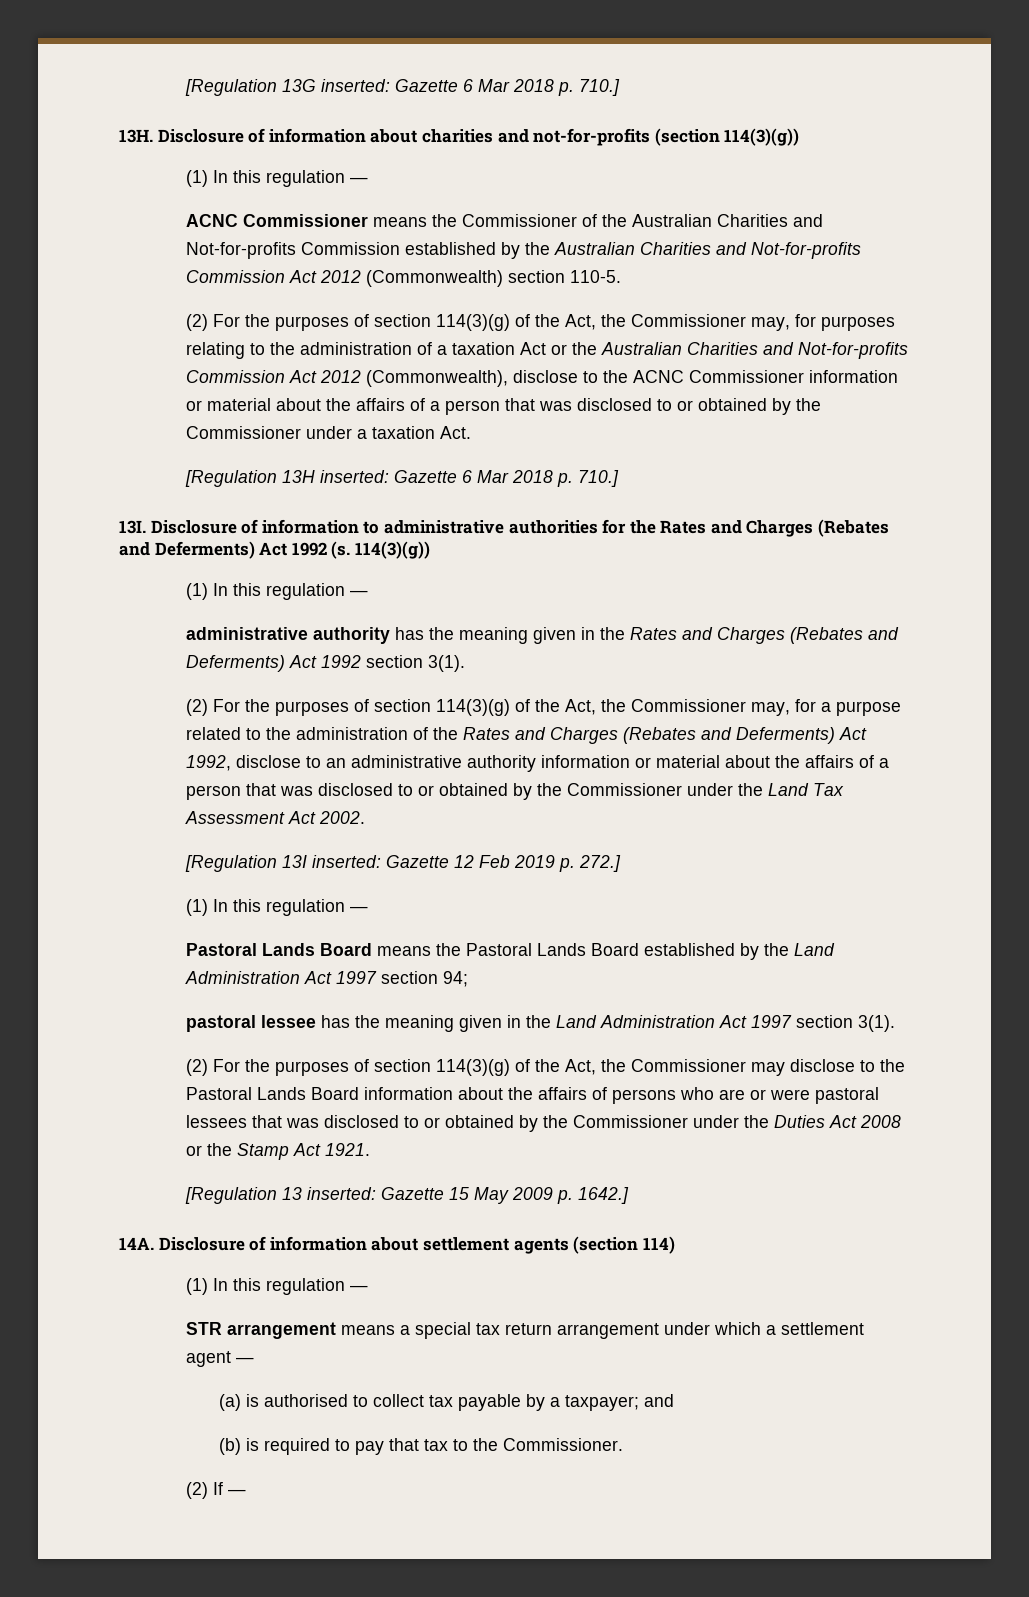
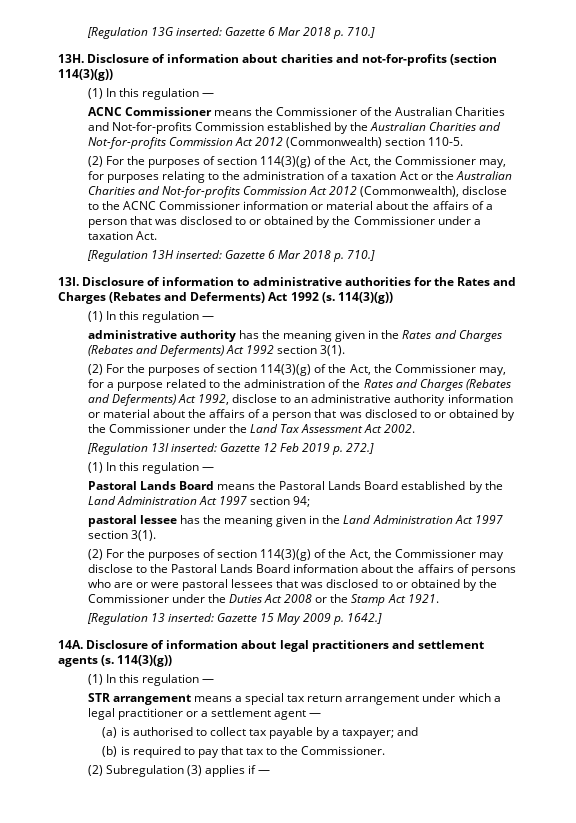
- Disclosure of information about settlement agents (section 114)
+ Disclosure of information about legal practitioners and settlement agents (s. 114(3)(g))
- STR arrangement means a special tax return arrangement under which a settlement agent —
+ STR arrangement means a special tax return arrangement under which a legal practitioner or a settlement agent —
- (2) If —
+ (2) Subregulation (3) applies if —

